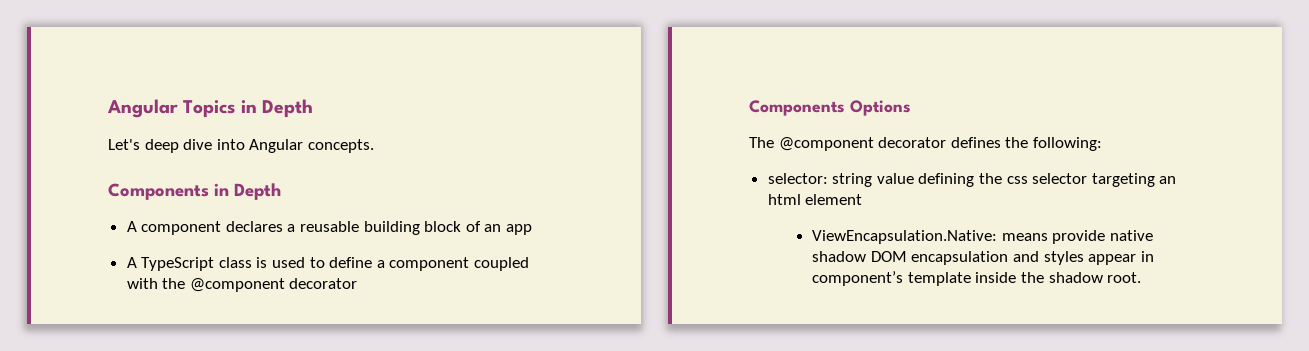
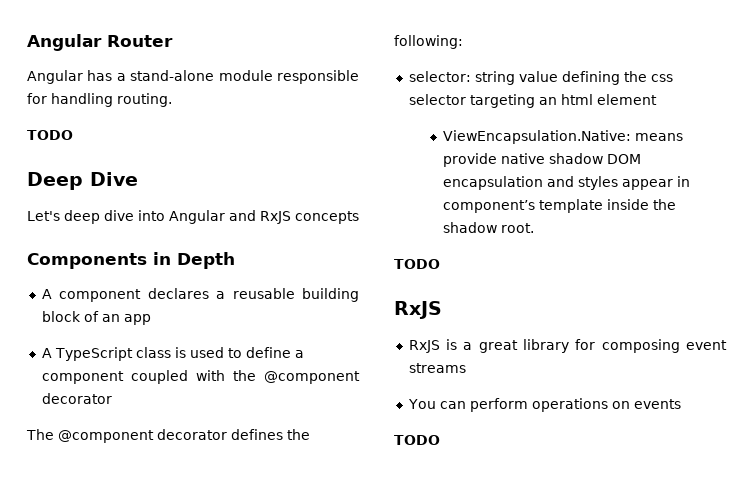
- Angular Topics in Depth
+ Angular Router
+ Angular has a stand-alone module responsible for handling routing.
+ TODO
+ Deep Dive
- Let's deep dive into Angular concepts.
+ Let's deep dive into Angular and RxJS concepts
- Components Options
  ViewEncapsulation.Native: means provide native shadow DOM encapsulation and styles appear in component’s template inside the shadow root.
+ TODO
+ RxJS
+ RxJS is a great library for composing event streams
+ You can perform operations on events
+ TODO

